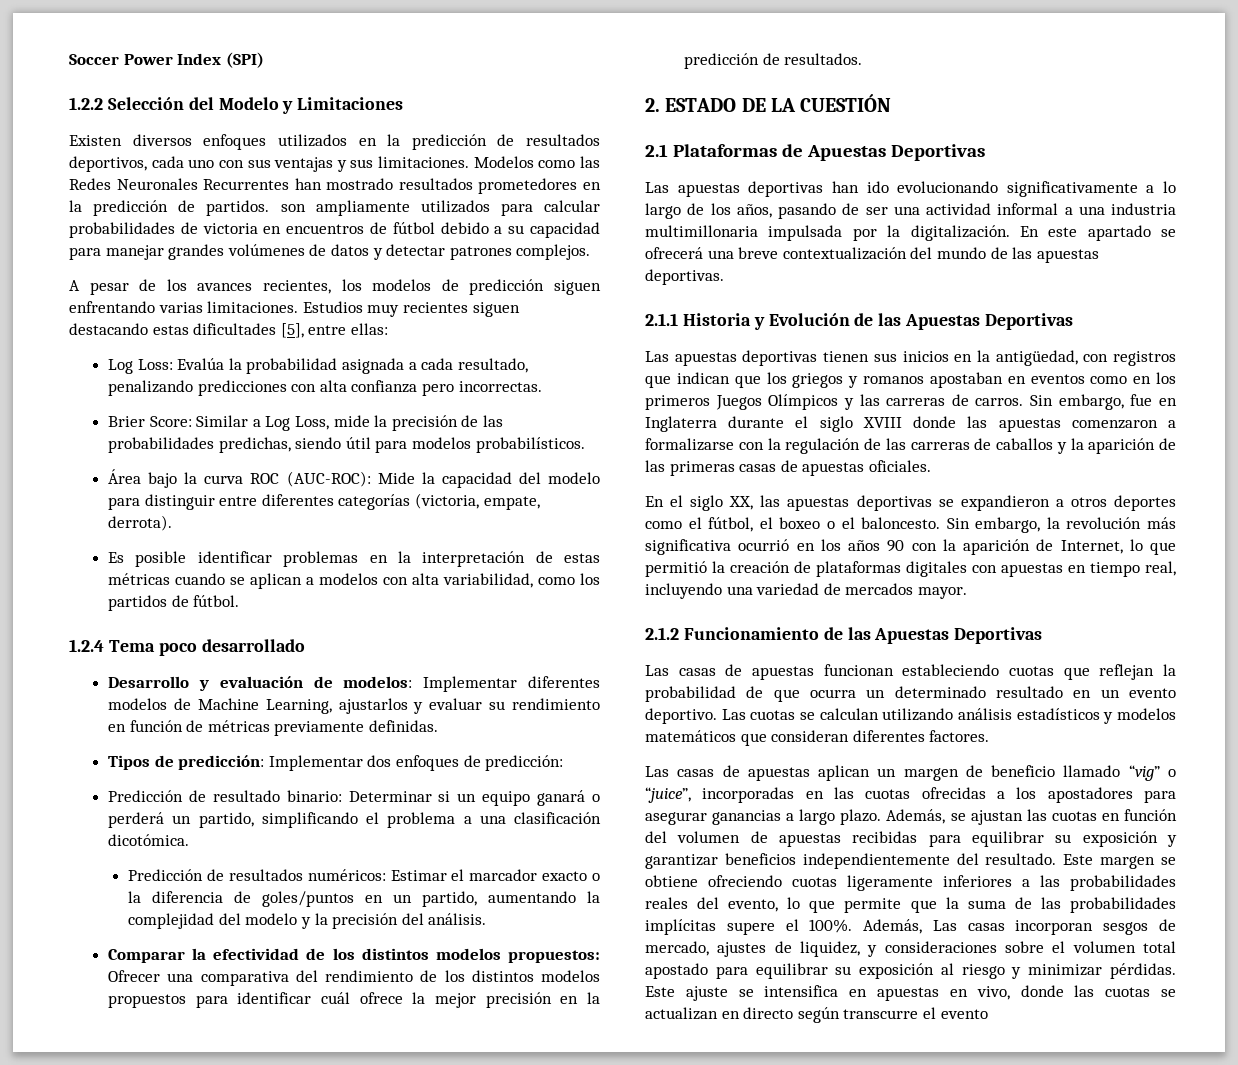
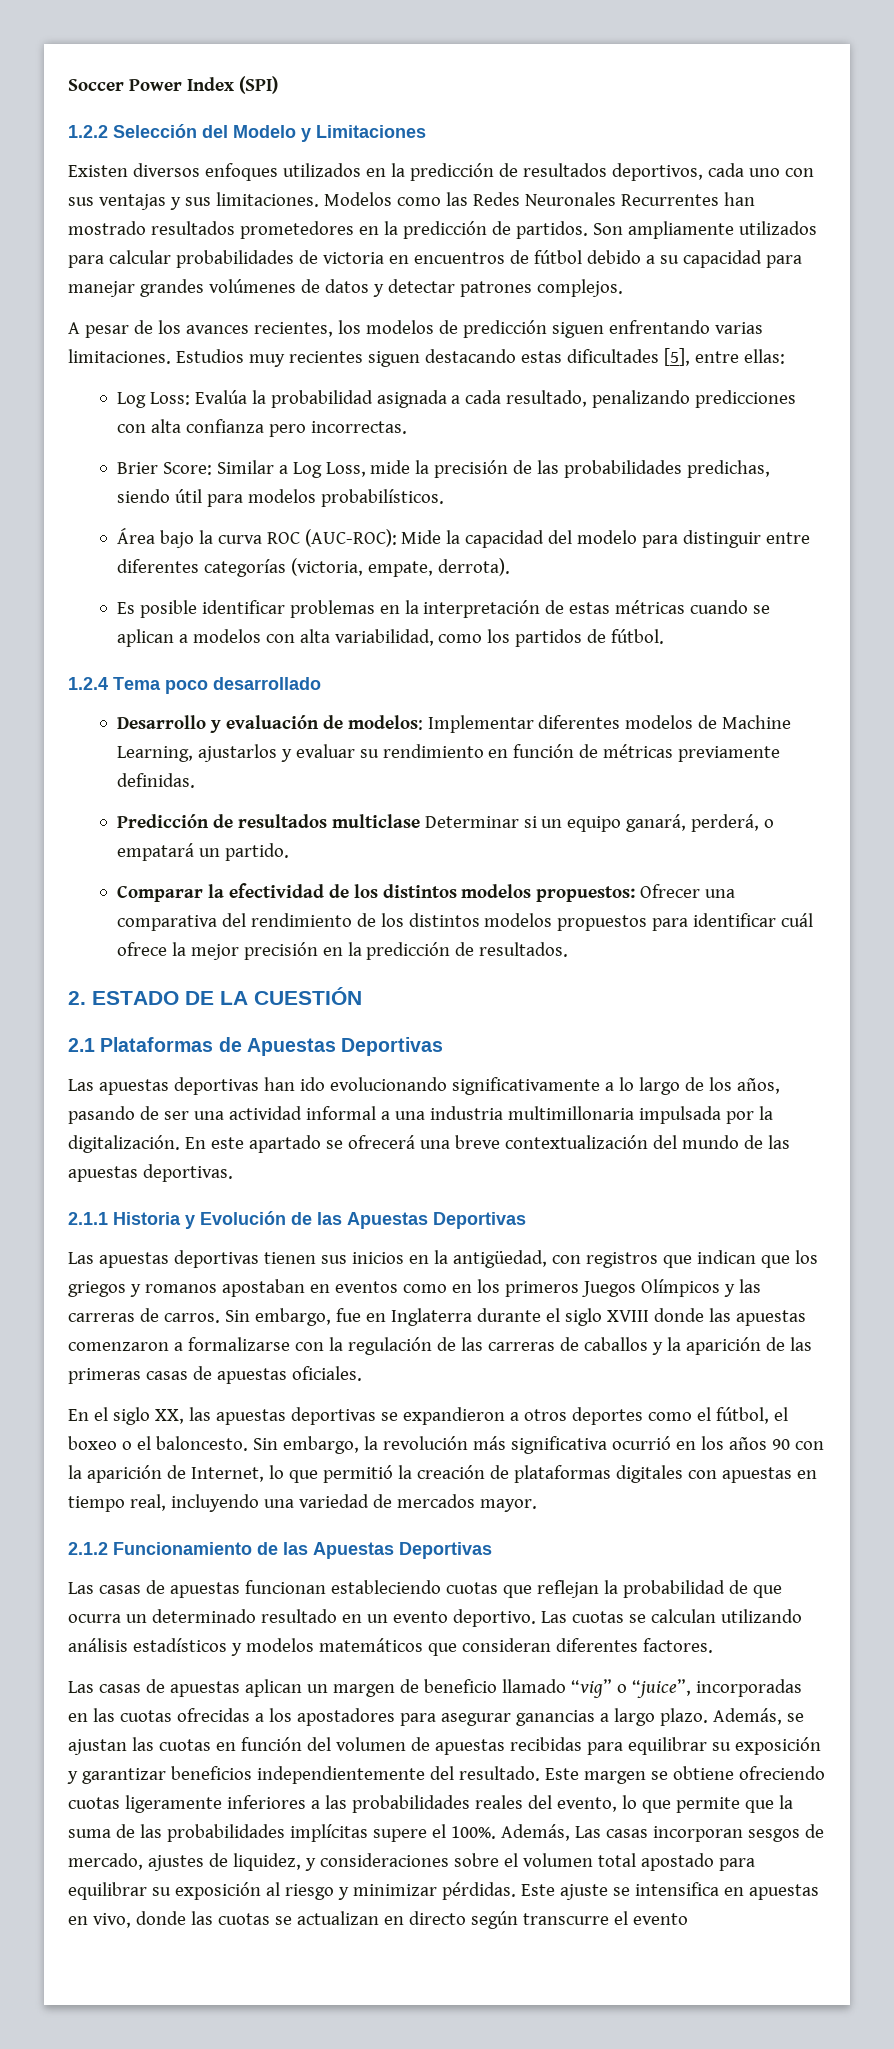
- Modelos como las Redes Neuronales Recurrentes han mostrado resultados prometedores en la predicción de partidos. son ampliamente utilizados para calcular probabilidades de victoria en encuentros de fútbol debido a su capacidad para manejar grandes volúmenes de datos y detectar patrones complejos.
+ Modelos como las Redes Neuronales Recurrentes han mostrado resultados prometedores en la predicción de partidos. Son ampliamente utilizados para calcular probabilidades de victoria en encuentros de fútbol debido a su capacidad para manejar grandes volúmenes de datos y detectar patrones complejos.
- Tipos de predicción: Implementar dos enfoques de predicción:
- Predicción de resultado binario: Determinar si un equipo ganará o perderá un partido, simplificando el problema a una clasificación dicotómica.
- Predicción de resultados numéricos: Estimar el marcador exacto o la diferencia de goles/puntos en un partido, aumentando la complejidad del modelo y la precisión del análisis.
+ Predicción de resultados multiclase Determinar si un equipo ganará, perderá, o empatará un partido.

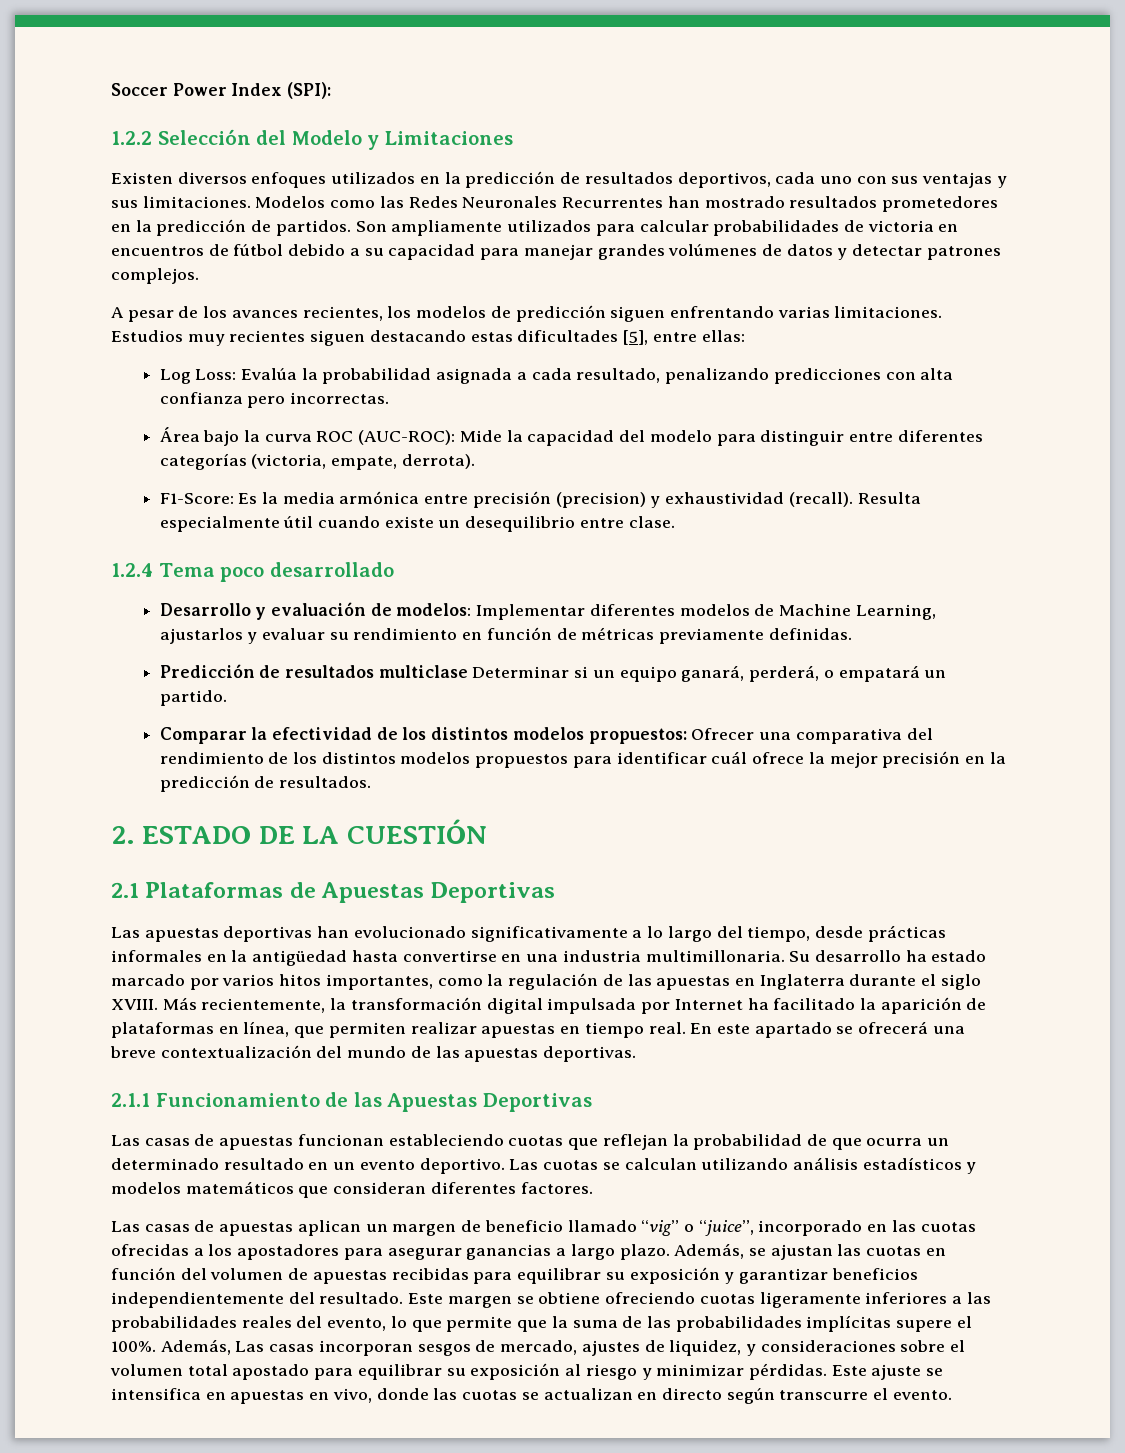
- Soccer Power Index (SPI)
+ Soccer Power Index (SPI):
- Brier Score: Similar a Log Loss, mide la precisión de las probabilidades predichas, siendo útil para modelos probabilísticos.
- Es posible identificar problemas en la interpretación de estas métricas cuando se aplican a modelos con alta variabilidad, como los partidos de fútbol.
+ F1-Score: Es la media armónica entre precisión (precision) y exhaustividad (recall). Resulta especialmente útil cuando existe un desequilibrio entre clase.
- Las apuestas deportivas han ido evolucionando significativamente a lo largo de los años, pasando de ser una actividad informal a una industria multimillonaria impulsada por la digitalización.
+ Las apuestas deportivas han evolucionado significativamente a lo largo del tiempo, desde prácticas informales en la antigüedad hasta convertirse en una industria multimillonaria. Su desarrollo ha estado marcado por varios hitos importantes, como la regulación de las apuestas en Inglaterra durante el siglo XVIII. Más recientemente, la transformación digital impulsada por Internet ha facilitado la aparición de plataformas en línea, que permiten realizar apuestas en tiempo real.
- 2.1.1 Historia y Evolución de las Apuestas Deportivas
- Las apuestas deportivas tienen sus inicios en la antigüedad, con registros que indican que los griegos y romanos apostaban en eventos como en los primeros Juegos Olímpicos y las carreras de carros. Sin embargo, fue en Inglaterra durante el siglo XVIII donde las apuestas comenzaron a formalizarse con la regulación de las carreras de caballos y la aparición de las primeras casas de apuestas oficiales.
- En el siglo XX, las apuestas deportivas se expandieron a otros deportes como el fútbol, el boxeo o el baloncesto. Sin embargo, la revolución más significativa ocurrió en los años 90 con la aparición de Internet, lo que permitió la creación de plataformas digitales con apuestas en tiempo real, incluyendo una variedad de mercados mayor.
- 2.1.2 Funcionamiento de las Apuestas Deportivas
+ 2.1.1 Funcionamiento de las Apuestas Deportivas
- Las casas de apuestas aplican un margen de beneficio llamado “vig” o “juice”, incorporadas en las cuotas ofrecidas a los apostadores para asegurar ganancias a largo plazo.
+ Las casas de apuestas aplican un margen de beneficio llamado “vig” o “juice”, incorporado en las cuotas ofrecidas a los apostadores para asegurar ganancias a largo plazo.
- Este ajuste se intensifica en apuestas en vivo, donde las cuotas se actualizan en directo según transcurre el evento
+ Este ajuste se intensifica en apuestas en vivo, donde las cuotas se actualizan en directo según transcurre el evento.

